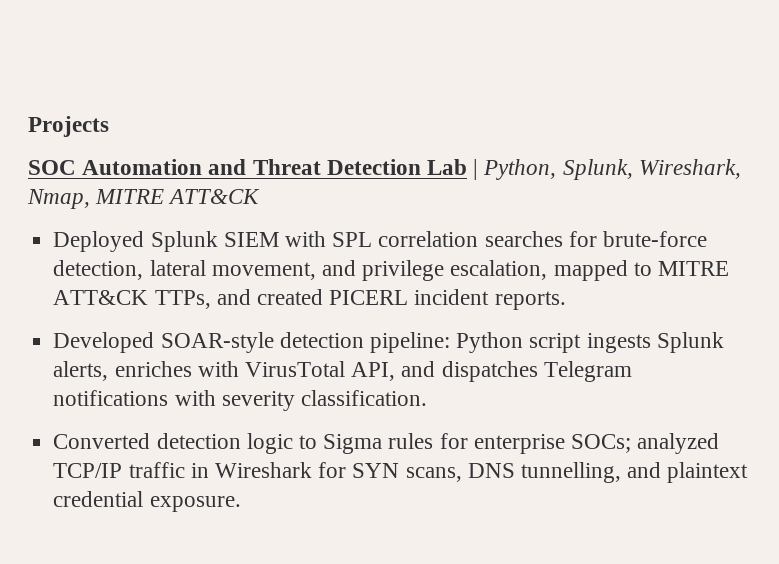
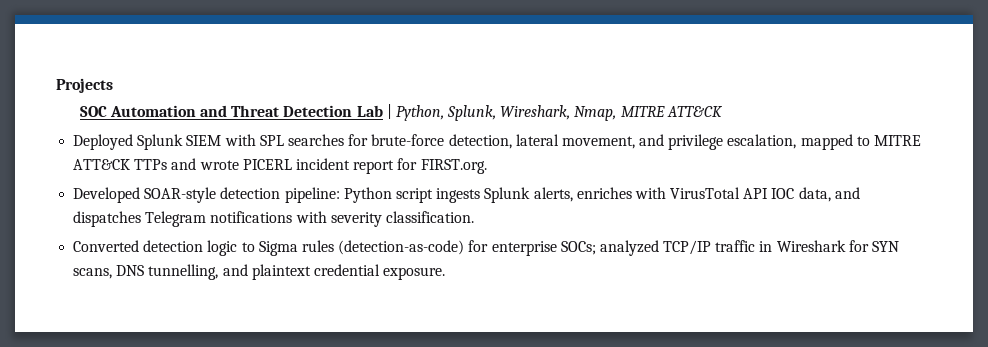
- Deployed Splunk SIEM with SPL correlation searches for brute-force detection, lateral movement, and privilege escalation, mapped to MITRE ATT&CK TTPs, and created PICERL incident reports.
+ Deployed Splunk SIEM with SPL searches for brute-force detection, lateral movement, and privilege escalation, mapped to MITRE ATT&CK TTPs and wrote PICERL incident report for FIRST.org.
- Developed SOAR-style detection pipeline: Python script ingests Splunk alerts, enriches with VirusTotal API, and dispatches Telegram notifications with severity classification.
+ Developed SOAR-style detection pipeline: Python script ingests Splunk alerts, enriches with VirusTotal API IOC data, and dispatches Telegram notifications with severity classification.
- Converted detection logic to Sigma rules for enterprise SOCs; analyzed TCP/IP traffic in Wireshark for SYN scans, DNS tunnelling, and plaintext credential exposure.
+ Converted detection logic to Sigma rules (detection-as-code) for enterprise SOCs; analyzed TCP/IP traffic in Wireshark for SYN scans, DNS tunnelling, and plaintext credential exposure.

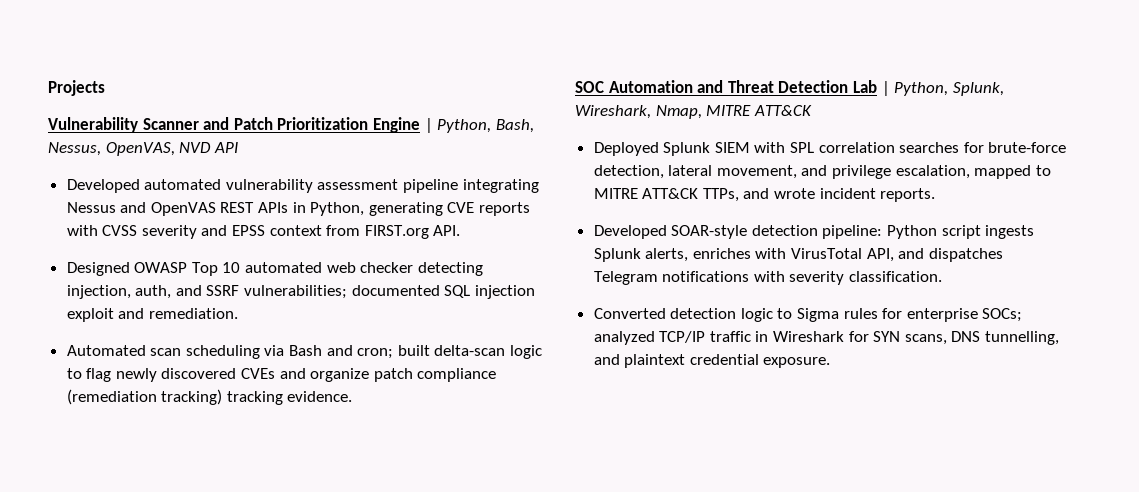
+ Vulnerability Scanner and Patch Prioritization Engine | Python, Bash, Nessus, OpenVAS, NVD API
+ Developed automated vulnerability assessment pipeline integrating Nessus and OpenVAS REST APIs in Python, generating CVE reports with CVSS severity and EPSS context from FIRST.org API.
+ Designed OWASP Top 10 automated web checker detecting injection, auth, and SSRF vulnerabilities; documented SQL injection exploit and remediation.
+ Automated scan scheduling via Bash and cron; built delta-scan logic to flag newly discovered CVEs and organize patch compliance (remediation tracking) tracking evidence.
- Deployed Splunk SIEM with SPL searches for brute-force detection, lateral movement, and privilege escalation, mapped to MITRE ATT&CK TTPs and wrote PICERL incident report for FIRST.org.
+ Deployed Splunk SIEM with SPL correlation searches for brute-force detection, lateral movement, and privilege escalation, mapped to MITRE ATT&CK TTPs, and wrote incident reports.
- Developed SOAR-style detection pipeline: Python script ingests Splunk alerts, enriches with VirusTotal API IOC data, and dispatches Telegram notifications with severity classification.
+ Developed SOAR-style detection pipeline: Python script ingests Splunk alerts, enriches with VirusTotal API, and dispatches Telegram notifications with severity classification.
- Converted detection logic to Sigma rules (detection-as-code) for enterprise SOCs; analyzed TCP/IP traffic in Wireshark for SYN scans, DNS tunnelling, and plaintext credential exposure.
+ Converted detection logic to Sigma rules for enterprise SOCs; analyzed TCP/IP traffic in Wireshark for SYN scans, DNS tunnelling, and plaintext credential exposure.

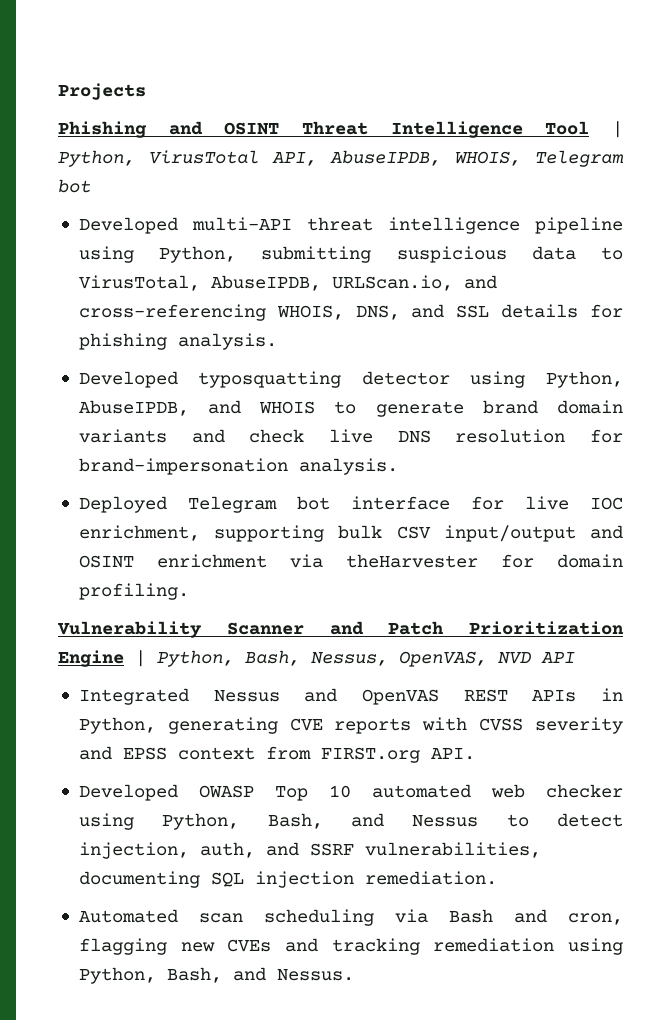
+ Phishing and OSINT Threat Intelligence Tool | Python, VirusTotal API, AbuseIPDB, WHOIS, Telegram bot
+ Developed multi-API threat intelligence pipeline using Python, submitting suspicious data to VirusTotal, AbuseIPDB, URLScan.io, and cross-referencing WHOIS, DNS, and SSL details for phishing analysis.
+ Developed typosquatting detector using Python, AbuseIPDB, and WHOIS to generate brand domain variants and check live DNS resolution for brand-impersonation analysis.
+ Deployed Telegram bot interface for live IOC enrichment, supporting bulk CSV input/output and OSINT enrichment via theHarvester for domain profiling.
- Developed automated vulnerability assessment pipeline integrating Nessus and OpenVAS REST APIs in Python, generating CVE reports with CVSS severity and EPSS context from FIRST.org API.
+ Integrated Nessus and OpenVAS REST APIs in Python, generating CVE reports with CVSS severity and EPSS context from FIRST.org API.
- Designed OWASP Top 10 automated web checker detecting injection, auth, and SSRF vulnerabilities; documented SQL injection exploit and remediation.
+ Developed OWASP Top 10 automated web checker using Python, Bash, and Nessus to detect injection, auth, and SSRF vulnerabilities, documenting SQL injection remediation.
- Automated scan scheduling via Bash and cron; built delta-scan logic to flag newly discovered CVEs and organize patch compliance (remediation tracking) tracking evidence.
- SOC Automation and Threat Detection Lab | Python, Splunk, Wireshark, Nmap, MITRE ATT&CK
- Deployed Splunk SIEM with SPL correlation searches for brute-force detection, lateral movement, and privilege escalation, mapped to MITRE ATT&CK TTPs, and wrote incident reports.
- Developed SOAR-style detection pipeline: Python script ingests Splunk alerts, enriches with VirusTotal API, and dispatches Telegram notifications with severity classification.
- Converted detection logic to Sigma rules for enterprise SOCs; analyzed TCP/IP traffic in Wireshark for SYN scans, DNS tunnelling, and plaintext credential exposure.
+ Automated scan scheduling via Bash and cron, flagging new CVEs and tracking remediation using Python, Bash, and Nessus.

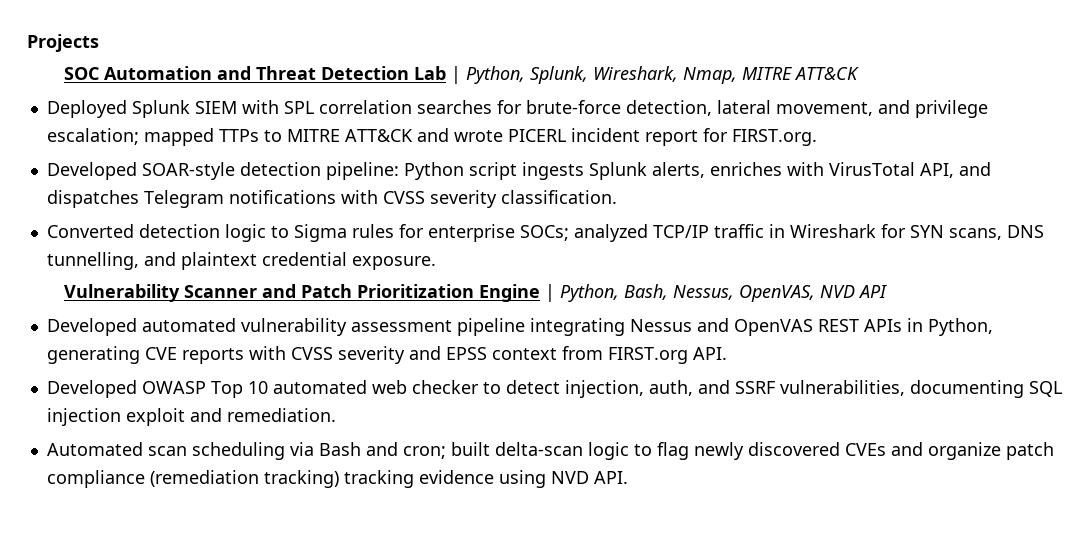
- Phishing and OSINT Threat Intelligence Tool | Python, VirusTotal API, AbuseIPDB, WHOIS, Telegram bot
- Developed multi-API threat intelligence pipeline using Python, submitting suspicious data to VirusTotal, AbuseIPDB, URLScan.io, and cross-referencing WHOIS, DNS, and SSL details for phishing analysis.
- Developed typosquatting detector using Python, AbuseIPDB, and WHOIS to generate brand domain variants and check live DNS resolution for brand-impersonation analysis.
- Deployed Telegram bot interface for live IOC enrichment, supporting bulk CSV input/output and OSINT enrichment via theHarvester for domain profiling.
+ SOC Automation and Threat Detection Lab | Python, Splunk, Wireshark, Nmap, MITRE ATT&CK
+ Deployed Splunk SIEM with SPL correlation searches for brute-force detection, lateral movement, and privilege escalation; mapped TTPs to MITRE ATT&CK and wrote PICERL incident report for FIRST.org.
+ Developed SOAR-style detection pipeline: Python script ingests Splunk alerts, enriches with VirusTotal API, and dispatches Telegram notifications with CVSS severity classification.
+ Converted detection logic to Sigma rules for enterprise SOCs; analyzed TCP/IP traffic in Wireshark for SYN scans, DNS tunnelling, and plaintext credential exposure.
- Integrated Nessus and OpenVAS REST APIs in Python, generating CVE reports with CVSS severity and EPSS context from FIRST.org API.
+ Developed automated vulnerability assessment pipeline integrating Nessus and OpenVAS REST APIs in Python, generating CVE reports with CVSS severity and EPSS context from FIRST.org API.
- Developed OWASP Top 10 automated web checker using Python, Bash, and Nessus to detect injection, auth, and SSRF vulnerabilities, documenting SQL injection remediation.
+ Developed OWASP Top 10 automated web checker to detect injection, auth, and SSRF vulnerabilities, documenting SQL injection exploit and remediation.
- Automated scan scheduling via Bash and cron, flagging new CVEs and tracking remediation using Python, Bash, and Nessus.
+ Automated scan scheduling via Bash and cron; built delta-scan logic to flag newly discovered CVEs and organize patch compliance (remediation tracking) tracking evidence using NVD API.

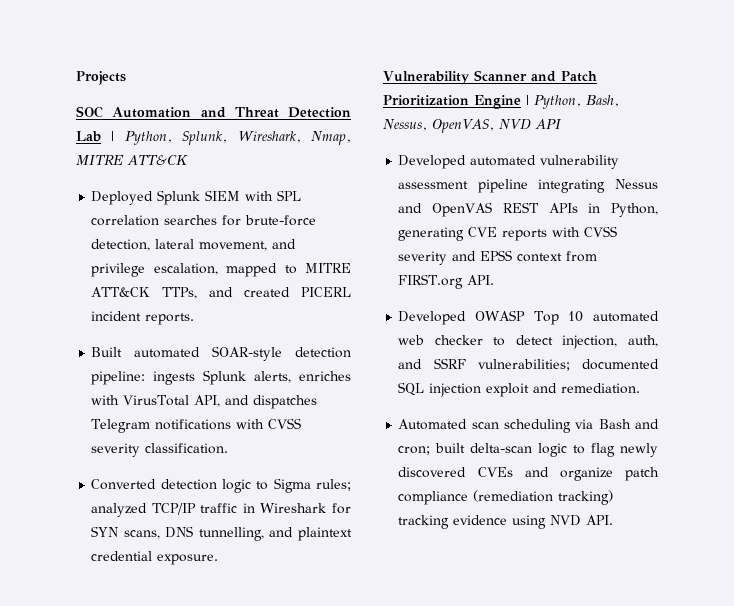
- Deployed Splunk SIEM with SPL correlation searches for brute-force detection, lateral movement, and privilege escalation; mapped TTPs to MITRE ATT&CK and wrote PICERL incident report for FIRST.org.
- Developed SOAR-style detection pipeline: Python script ingests Splunk alerts, enriches with VirusTotal API, and dispatches Telegram notifications with CVSS severity classification.
+ Deployed Splunk SIEM with SPL correlation searches for brute-force detection, lateral movement, and privilege escalation, mapped to MITRE ATT&CK TTPs, and created PICERL incident reports.
+ Built automated SOAR-style detection pipeline: ingests Splunk alerts, enriches with VirusTotal API, and dispatches Telegram notifications with CVSS severity classification.
- Converted detection logic to Sigma rules for enterprise SOCs; analyzed TCP/IP traffic in Wireshark for SYN scans, DNS tunnelling, and plaintext credential exposure.
+ Converted detection logic to Sigma rules; analyzed TCP/IP traffic in Wireshark for SYN scans, DNS tunnelling, and plaintext credential exposure.
- Developed OWASP Top 10 automated web checker to detect injection, auth, and SSRF vulnerabilities, documenting SQL injection exploit and remediation.
+ Developed OWASP Top 10 automated web checker to detect injection, auth, and SSRF vulnerabilities; documented SQL injection exploit and remediation.

